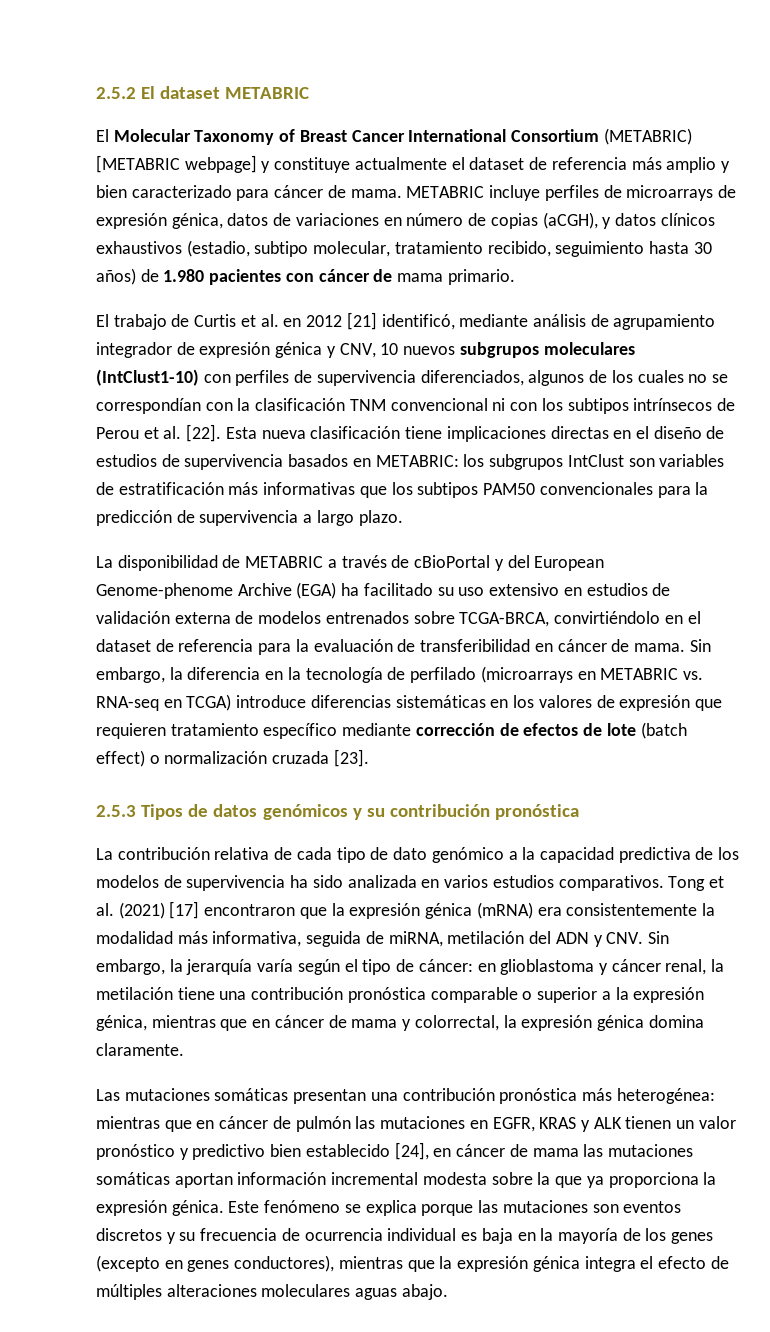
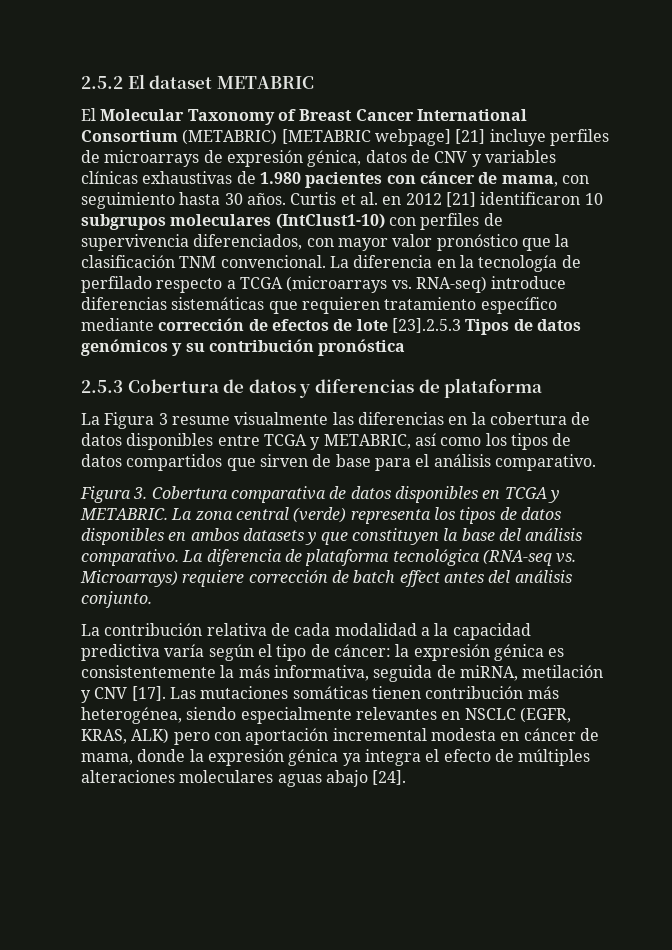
- El Molecular Taxonomy of Breast Cancer International Consortium (METABRIC) [METABRIC webpage] y constituye actualmente el dataset de referencia más amplio y bien caracterizado para cáncer de mama. METABRIC incluye perfiles de microarrays de expresión génica, datos de variaciones en número de copias (aCGH), y datos clínicos exhaustivos (estadio, subtipo molecular, tratamiento recibido, seguimiento hasta 30 años) de 1.980 pacientes con cáncer de mama primario.
- El trabajo de Curtis et al. en 2012 [21] identificó, mediante análisis de agrupamiento integrador de expresión génica y CNV, 10 nuevos subgrupos moleculares (IntClust1-10) con perfiles de supervivencia diferenciados, algunos de los cuales no se correspondían con la clasificación TNM convencional ni con los subtipos intrínsecos de Perou et al. [22]. Esta nueva clasificación tiene implicaciones directas en el diseño de estudios de supervivencia basados en METABRIC: los subgrupos IntClust son variables de estratificación más informativas que los subtipos PAM50 convencionales para la predicción de supervivencia a largo plazo.
- La disponibilidad de METABRIC a través de cBioPortal y del European Genome-phenome Archive (EGA) ha facilitado su uso extensivo en estudios de validación externa de modelos entrenados sobre TCGA-BRCA, convirtiéndolo en el dataset de referencia para la evaluación de transferibilidad en cáncer de mama. Sin embargo, la diferencia en la tecnología de perfilado (microarrays en METABRIC vs. RNA-seq en TCGA) introduce diferencias sistemáticas en los valores de expresión que requieren tratamiento específico mediante corrección de efectos de lote (batch effect) o normalización cruzada [23].
- 2.5.3 Tipos de datos genómicos y su contribución pronóstica
+ El Molecular Taxonomy of Breast Cancer International Consortium (METABRIC) [METABRIC webpage] [21] incluye perfiles de microarrays de expresión génica, datos de CNV y variables clínicas exhaustivas de 1.980 pacientes con cáncer de mama, con seguimiento hasta 30 años. Curtis et al. en 2012 [21] identificaron 10 subgrupos moleculares (IntClust1-10) con perfiles de supervivencia diferenciados, con mayor valor pronóstico que la clasificación TNM convencional. La diferencia en la tecnología de perfilado respecto a TCGA (microarrays vs. RNA-seq) introduce diferencias sistemáticas que requieren tratamiento específico mediante corrección de efectos de lote [23].2.5.3 Tipos de datos genómicos y su contribución pronóstica
+ 2.5.3 Cobertura de datos y diferencias de plataforma
+ La Figura 3 resume visualmente las diferencias en la cobertura de datos disponibles entre TCGA y METABRIC, así como los tipos de datos compartidos que sirven de base para el análisis comparativo.
+ Figura 3. Cobertura comparativa de datos disponibles en TCGA y METABRIC. La zona central (verde) representa los tipos de datos disponibles en ambos datasets y que constituyen la base del análisis comparativo. La diferencia de plataforma tecnológica (RNA-seq vs. Microarrays) requiere corrección de batch effect antes del análisis conjunto.
- La contribución relativa de cada tipo de dato genómico a la capacidad predictiva de los modelos de supervivencia ha sido analizada en varios estudios comparativos. Tong et al. (2021) [17] encontraron que la expresión génica (mRNA) era consistentemente la modalidad más informativa, seguida de miRNA, metilación del ADN y CNV. Sin embargo, la jerarquía varía según el tipo de cáncer: en glioblastoma y cáncer renal, la metilación tiene una contribución pronóstica comparable o superior a la expresión génica, mientras que en cáncer de mama y colorrectal, la expresión génica domina claramente.
- Las mutaciones somáticas presentan una contribución pronóstica más heterogénea: mientras que en cáncer de pulmón las mutaciones en EGFR, KRAS y ALK tienen un valor pronóstico y predictivo bien establecido [24], en cáncer de mama las mutaciones somáticas aportan información incremental modesta sobre la que ya proporciona la expresión génica. Este fenómeno se explica porque las mutaciones son eventos discretos y su frecuencia de ocurrencia individual es baja en la mayoría de los genes (excepto en genes conductores), mientras que la expresión génica integra el efecto de múltiples alteraciones moleculares aguas abajo.
+ La contribución relativa de cada modalidad a la capacidad predictiva varía según el tipo de cáncer: la expresión génica es consistentemente la más informativa, seguida de miRNA, metilación y CNV [17]. Las mutaciones somáticas tienen contribución más heterogénea, siendo especialmente relevantes en NSCLC (EGFR, KRAS, ALK) pero con aportación incremental modesta en cáncer de mama, donde la expresión génica ya integra el efecto de múltiples alteraciones moleculares aguas abajo [24].

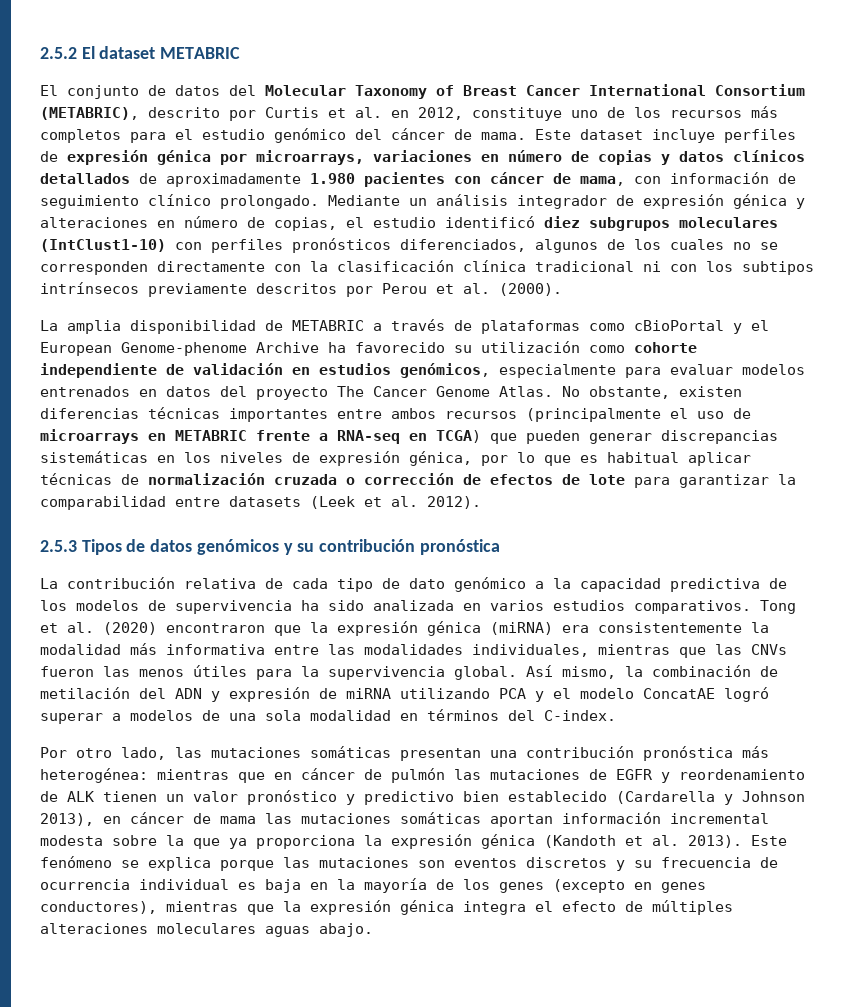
- El Molecular Taxonomy of Breast Cancer International Consortium (METABRIC) [METABRIC webpage] [21] incluye perfiles de microarrays de expresión génica, datos de CNV y variables clínicas exhaustivas de 1.980 pacientes con cáncer de mama, con seguimiento hasta 30 años. Curtis et al. en 2012 [21] identificaron 10 subgrupos moleculares (IntClust1-10) con perfiles de supervivencia diferenciados, con mayor valor pronóstico que la clasificación TNM convencional. La diferencia en la tecnología de perfilado respecto a TCGA (microarrays vs. RNA-seq) introduce diferencias sistemáticas que requieren tratamiento específico mediante corrección de efectos de lote [23].2.5.3 Tipos de datos genómicos y su contribución pronóstica
+ El conjunto de datos del Molecular Taxonomy of Breast Cancer International Consortium (METABRIC), descrito por Curtis et al. en 2012, constituye uno de los recursos más completos para el estudio genómico del cáncer de mama. Este dataset incluye perfiles de expresión génica por microarrays, variaciones en número de copias y datos clínicos detallados de aproximadamente 1.980 pacientes con cáncer de mama, con información de seguimiento clínico prolongado. Mediante un análisis integrador de expresión génica y alteraciones en número de copias, el estudio identificó diez subgrupos moleculares (IntClust1-10) con perfiles pronósticos diferenciados, algunos de los cuales no se corresponden directamente con la clasificación clínica tradicional ni con los subtipos intrínsecos previamente descritos por Perou et al. (2000).
+ La amplia disponibilidad de METABRIC a través de plataformas como cBioPortal y el European Genome-phenome Archive ha favorecido su utilización como cohorte independiente de validación en estudios genómicos, especialmente para evaluar modelos entrenados en datos del proyecto The Cancer Genome Atlas. No obstante, existen diferencias técnicas importantes entre ambos recursos (principalmente el uso de microarrays en METABRIC frente a RNA-seq en TCGA) que pueden generar discrepancias sistemáticas en los niveles de expresión génica, por lo que es habitual aplicar técnicas de normalización cruzada o corrección de efectos de lote para garantizar la comparabilidad entre datasets (Leek et al. 2012).
+ 2.5.3 Tipos de datos genómicos y su contribución pronóstica
- 2.5.3 Cobertura de datos y diferencias de plataforma
- La Figura 3 resume visualmente las diferencias en la cobertura de datos disponibles entre TCGA y METABRIC, así como los tipos de datos compartidos que sirven de base para el análisis comparativo.
- Figura 3. Cobertura comparativa de datos disponibles en TCGA y METABRIC. La zona central (verde) representa los tipos de datos disponibles en ambos datasets y que constituyen la base del análisis comparativo. La diferencia de plataforma tecnológica (RNA-seq vs. Microarrays) requiere corrección de batch effect antes del análisis conjunto.
- La contribución relativa de cada modalidad a la capacidad predictiva varía según el tipo de cáncer: la expresión génica es consistentemente la más informativa, seguida de miRNA, metilación y CNV [17]. Las mutaciones somáticas tienen contribución más heterogénea, siendo especialmente relevantes en NSCLC (EGFR, KRAS, ALK) pero con aportación incremental modesta en cáncer de mama, donde la expresión génica ya integra el efecto de múltiples alteraciones moleculares aguas abajo [24].
+ La contribución relativa de cada tipo de dato genómico a la capacidad predictiva de los modelos de supervivencia ha sido analizada en varios estudios comparativos. Tong et al. (2020) encontraron que la expresión génica (miRNA) era consistentemente la modalidad más informativa entre las modalidades individuales, mientras que las CNVs fueron las menos útiles para la supervivencia global. Así mismo, la combinación de metilación del ADN y expresión de miRNA utilizando PCA y el modelo ConcatAE logró superar a modelos de una sola modalidad en términos del C-index.
+ Por otro lado, las mutaciones somáticas presentan una contribución pronóstica más heterogénea: mientras que en cáncer de pulmón las mutaciones de EGFR y reordenamiento de ALK tienen un valor pronóstico y predictivo bien establecido (Cardarella y Johnson 2013), en cáncer de mama las mutaciones somáticas aportan información incremental modesta sobre la que ya proporciona la expresión génica (Kandoth et al. 2013). Este fenómeno se explica porque las mutaciones son eventos discretos y su frecuencia de ocurrencia individual es baja en la mayoría de los genes (excepto en genes conductores), mientras que la expresión génica integra el efecto de múltiples alteraciones moleculares aguas abajo.

